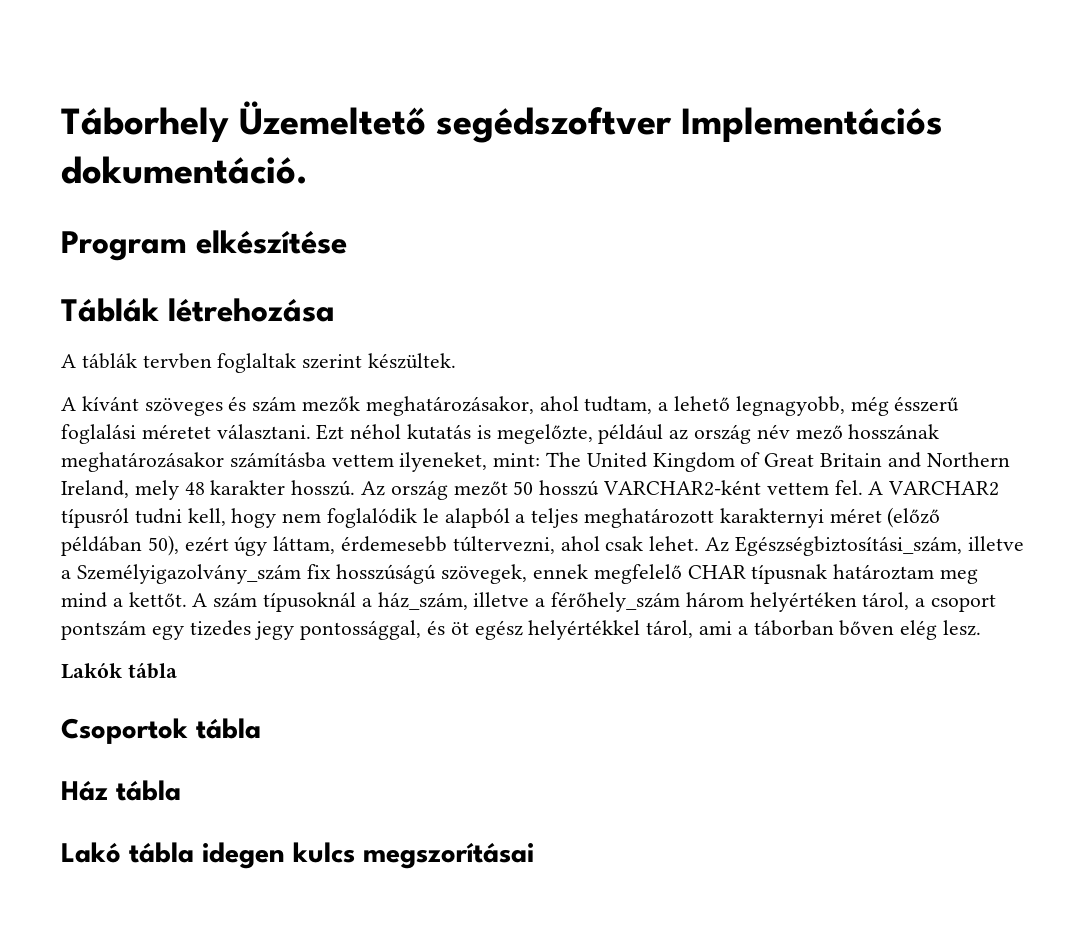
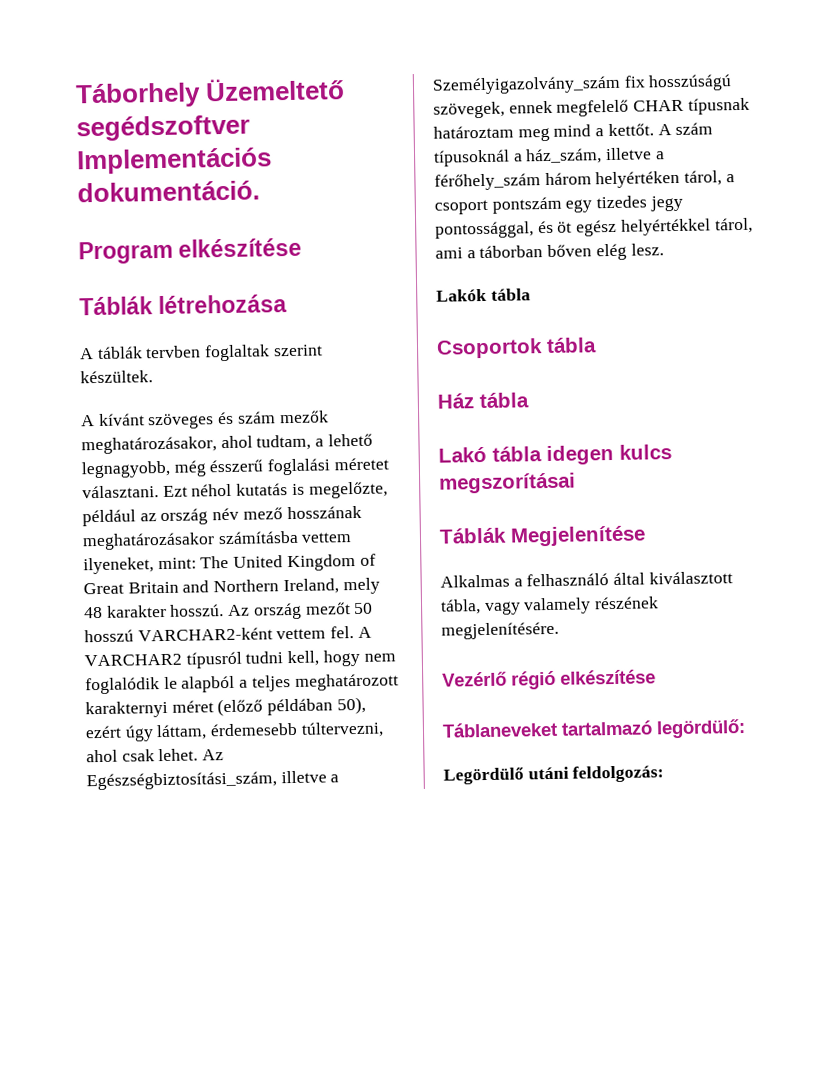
+ Táblák Megjelenítése
+ Alkalmas a felhasználó által kiválasztott tábla, vagy valamely részének megjelenítésére.
+ Vezérlő régió elkészítése
+ Táblaneveket tartalmazó legördülő:
+ Legördülő utáni feldolgozás:

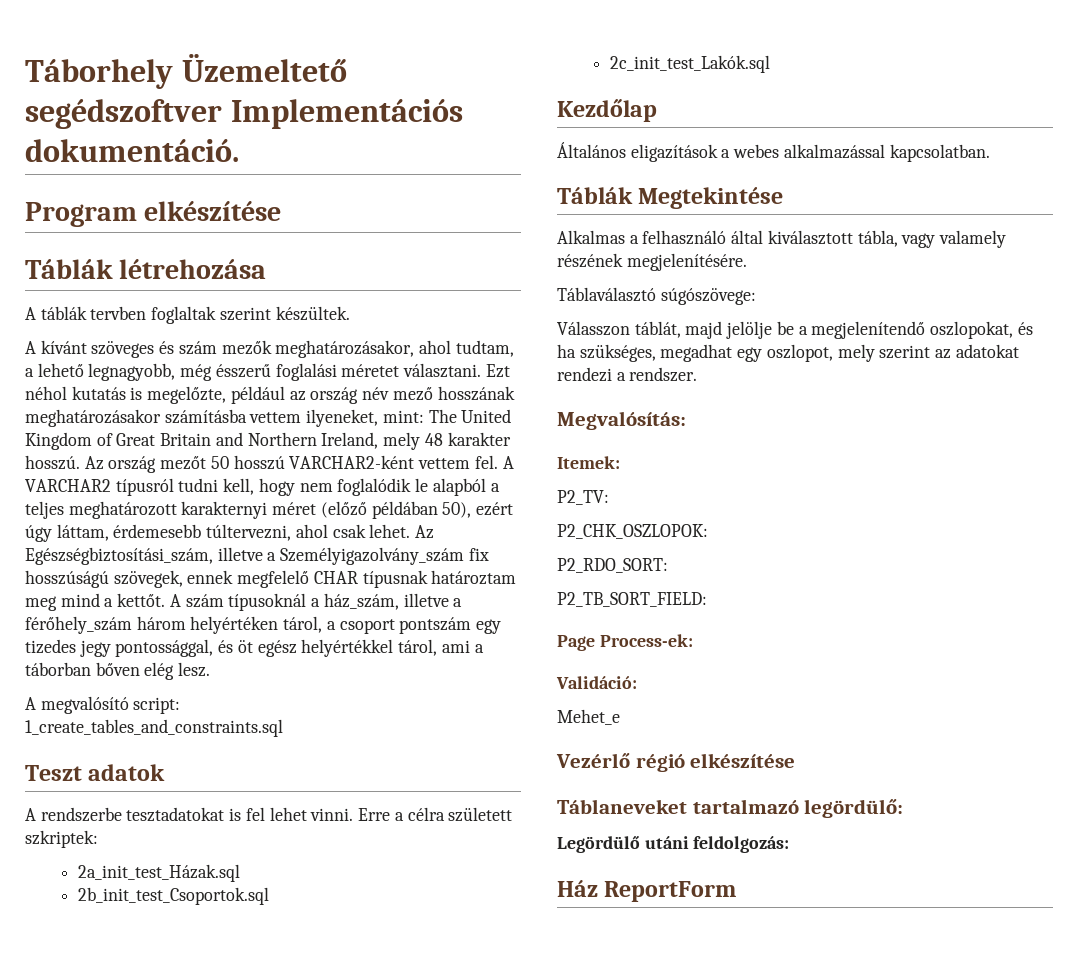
- Lakók tábla
- Csoportok tábla
- Ház tábla
- Lakó tábla idegen kulcs megszorításai
- Táblák Megjelenítése
+ A megvalósító script:
+ 1_create_tables_and_constraints.sql
+ Teszt adatok
+ A rendszerbe tesztadatokat is fel lehet vinni. Erre a célra született szkriptek:
+ 2a_init_test_Házak.sql
+ 2b_init_test_Csoportok.sql
+ 2c_init_test_Lakók.sql
+ Kezdőlap
+ Általános eligazítások a webes alkalmazással kapcsolatban.
+ Táblák Megtekintése
+ Táblaválasztó súgószövege:
+ Válasszon táblát, majd jelölje be a megjelenítendő oszlopokat, és ha szükséges, megadhat egy oszlopot, mely szerint az adatokat rendezi a rendszer.
+ Megvalósítás:
+ Itemek:
+ P2_TV:
+ P2_CHK_OSZLOPOK:
+ P2_RDO_SORT:
+ P2_TB_SORT_FIELD:
+ Page Process-ek:
+ Validáció:
+ Mehet_e
+ Ház ReportForm

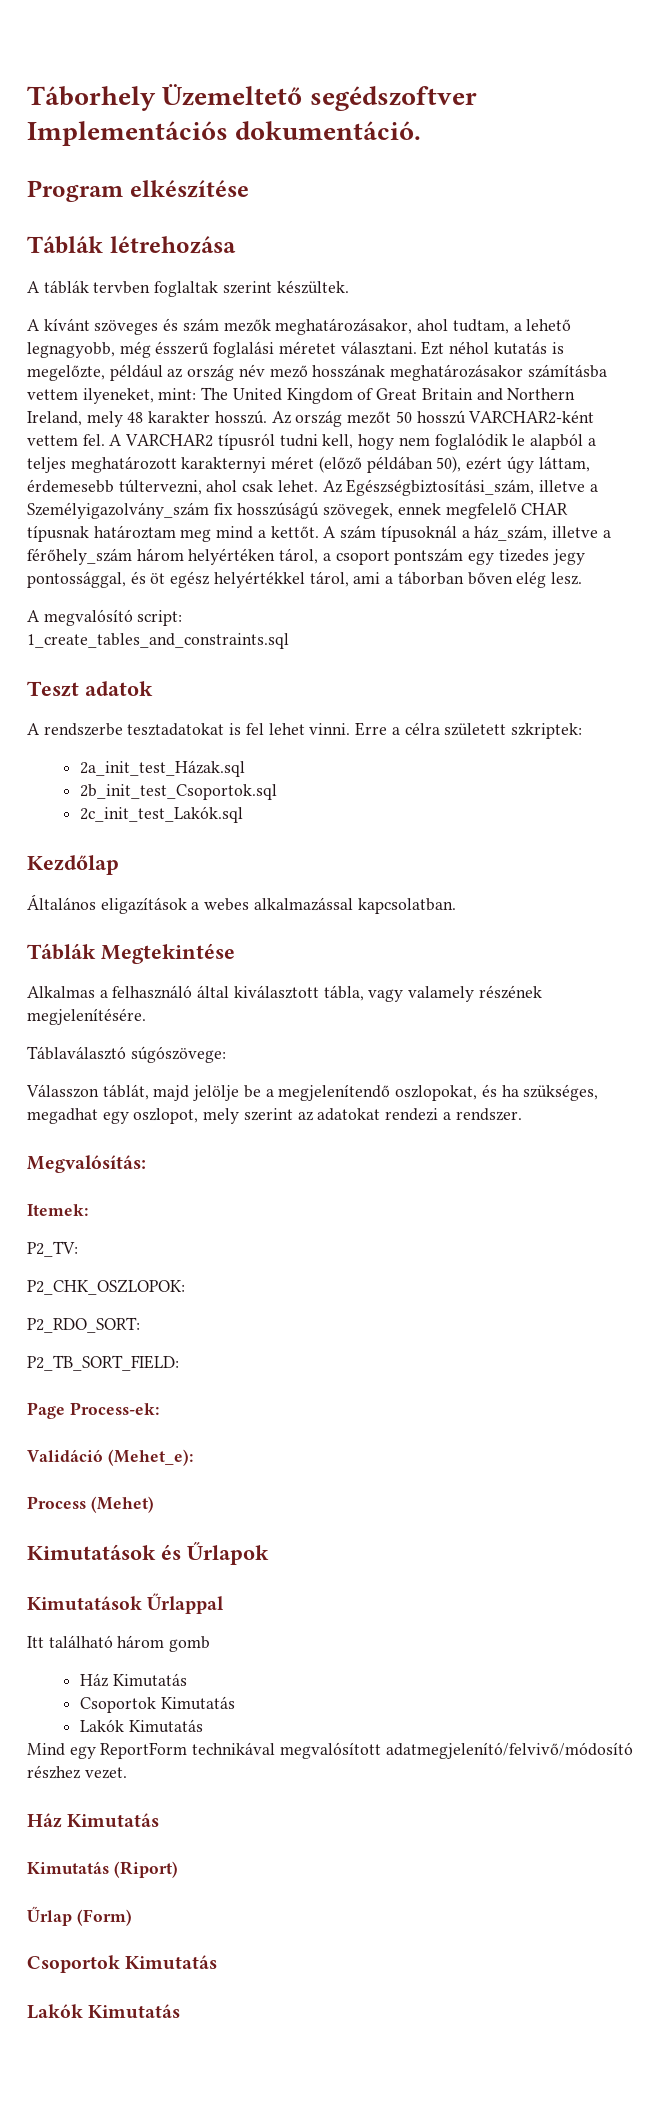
- Validáció:
- Mehet_e
- Vezérlő régió elkészítése
- Táblaneveket tartalmazó legördülő:
- Legördülő utáni feldolgozás:
- Ház ReportForm
+ Validáció (Mehet_e):
+ Process (Mehet)
+ Kimutatások és Űrlapok
+ Kimutatások Űrlappal
+ Itt található három gomb
+ Ház Kimutatás
+ Csoportok Kimutatás
+ Lakók Kimutatás
+ Mind egy ReportForm technikával megvalósított adatmegjelenító/felvivő/módosító részhez vezet.
+ Ház Kimutatás
+ Kimutatás (Riport)
+ Űrlap (Form)
+ Csoportok Kimutatás
+ Lakók Kimutatás

